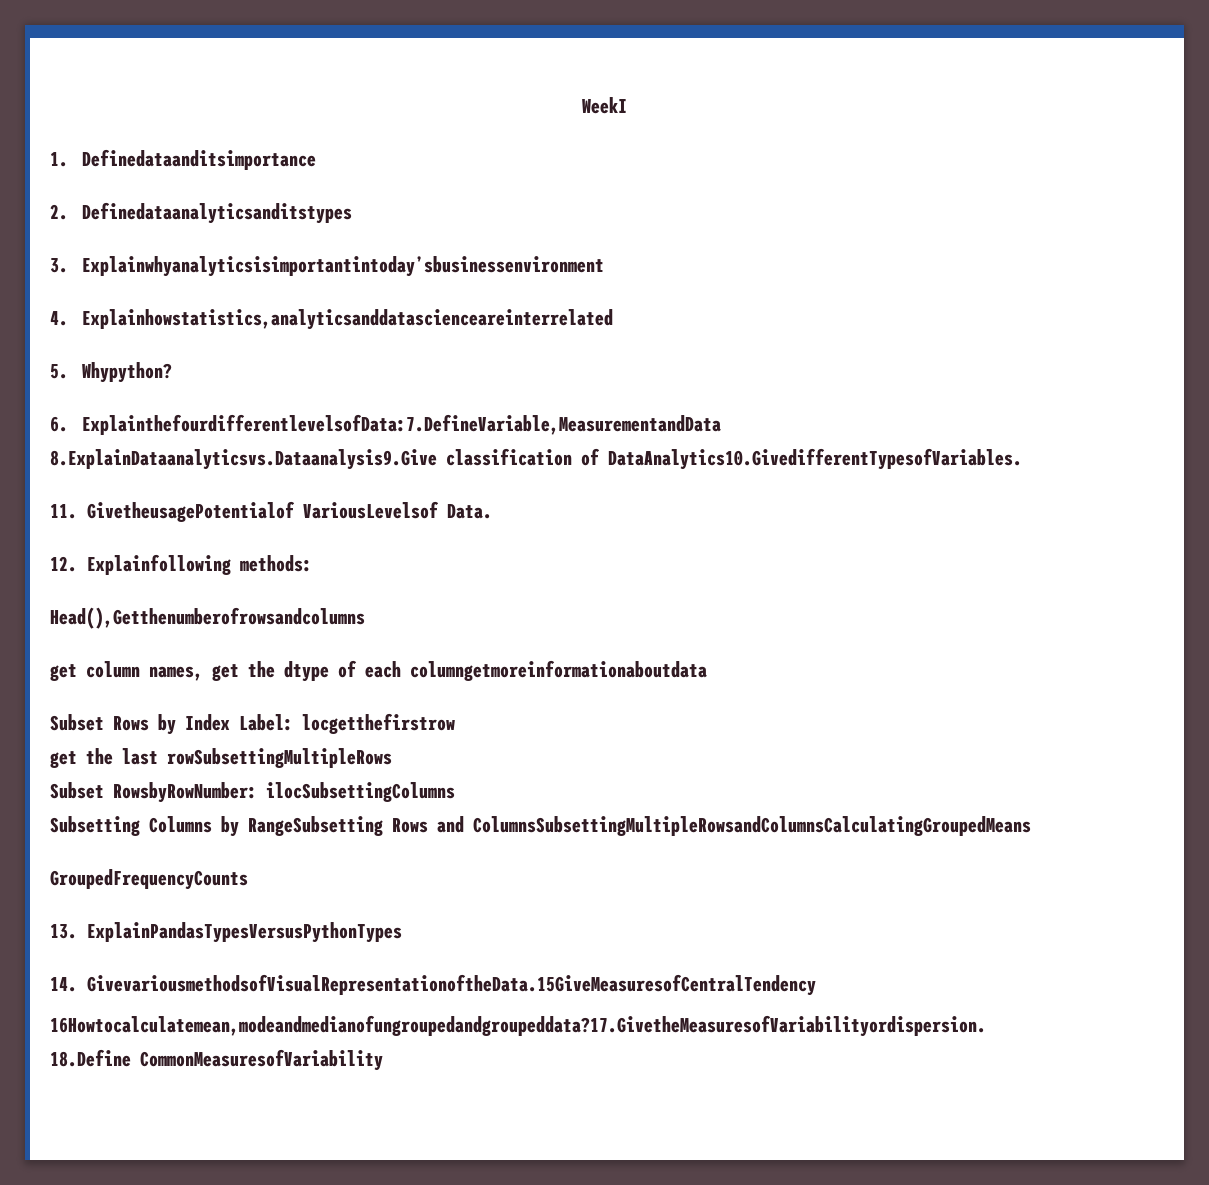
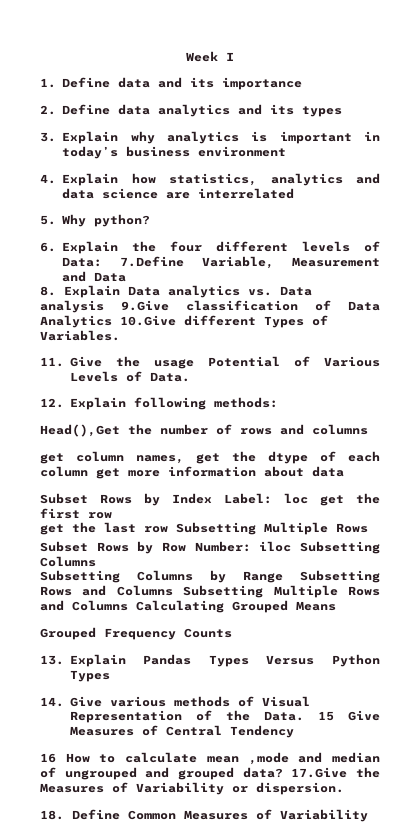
- WeekI
+ Week I
- 1. Definedataanditsimportance
- 2. Definedataanalyticsanditstypes
- 3. Explainwhyanalyticsisimportantintoday’sbusinessenvironment
- 4. Explainhowstatistics,analyticsanddatascienceareinterrelated
+ 1. Define data and its importance
+ 2. Define data analytics and its types
+ 3. Explain why analytics is important in today’s business environment
+ 4. Explain how statistics, analytics and data science are interrelated
- 5. Whypython?
+ 5. Why python?
- 6. ExplainthefourdifferentlevelsofData:7.DefineVariable,MeasurementandData
- 8.ExplainDataanalyticsvs.Dataanalysis9.Give classification of DataAnalytics10.GivedifferentTypesofVariables.
- 11. GivetheusagePotentialof VariousLevelsof Data.
+ 6. Explain the four different levels of Data: 7.Define Variable, Measurement and Data
+ 8. Explain Data analytics vs. Data analysis 9.Give classification of Data Analytics 10.Give different Types of Variables.
+ 11. Give the usage Potential of Various Levels of Data.
- 12. Explainfollowing methods:
+ 12. Explain following methods:
- Head(),Getthenumberofrowsandcolumns
+ Head(),Get the number of rows and columns
- get column names, get the dtype of each columngetmoreinformationaboutdata
+ get column names, get the dtype of each column get more information about data
- Subset Rows by Index Label: locgetthefirstrow
- get the last rowSubsettingMultipleRows
- Subset RowsbyRowNumber: ilocSubsettingColumns
- Subsetting Columns by RangeSubsetting Rows and ColumnsSubsettingMultipleRowsandColumnsCalculatingGroupedMeans
- GroupedFrequencyCounts
- 13. ExplainPandasTypesVersusPythonTypes
- 14. GivevariousmethodsofVisualRepresentationoftheData.15GiveMeasuresofCentralTendency
- 16Howtocalculatemean,modeandmedianofungroupedandgroupeddata?17.GivetheMeasuresofVariabilityordispersion.
- 18.Define CommonMeasuresofVariability
+ Subset Rows by Index Label: loc get the first row
+ get the last row Subsetting Multiple Rows
+ Subset Rows by Row Number: iloc Subsetting Columns
+ Subsetting Columns by Range Subsetting Rows and Columns Subsetting Multiple Rows and Columns Calculating Grouped Means
+ Grouped Frequency Counts
+ 13. Explain Pandas Types Versus Python Types
+ 14. Give various methods of Visual Representation of the Data. 15 Give Measures of Central Tendency
+ 16 How to calculate mean ,mode and median of ungrouped and grouped data? 17.Give the Measures of Variability or dispersion.
+ 18. Define Common Measures of Variability

